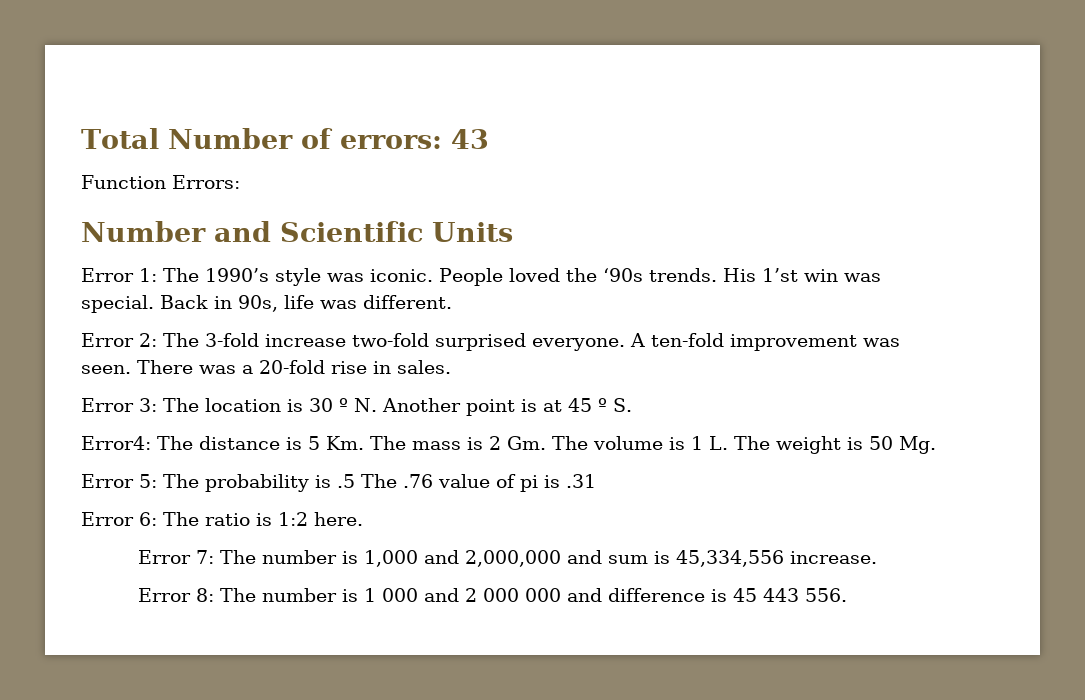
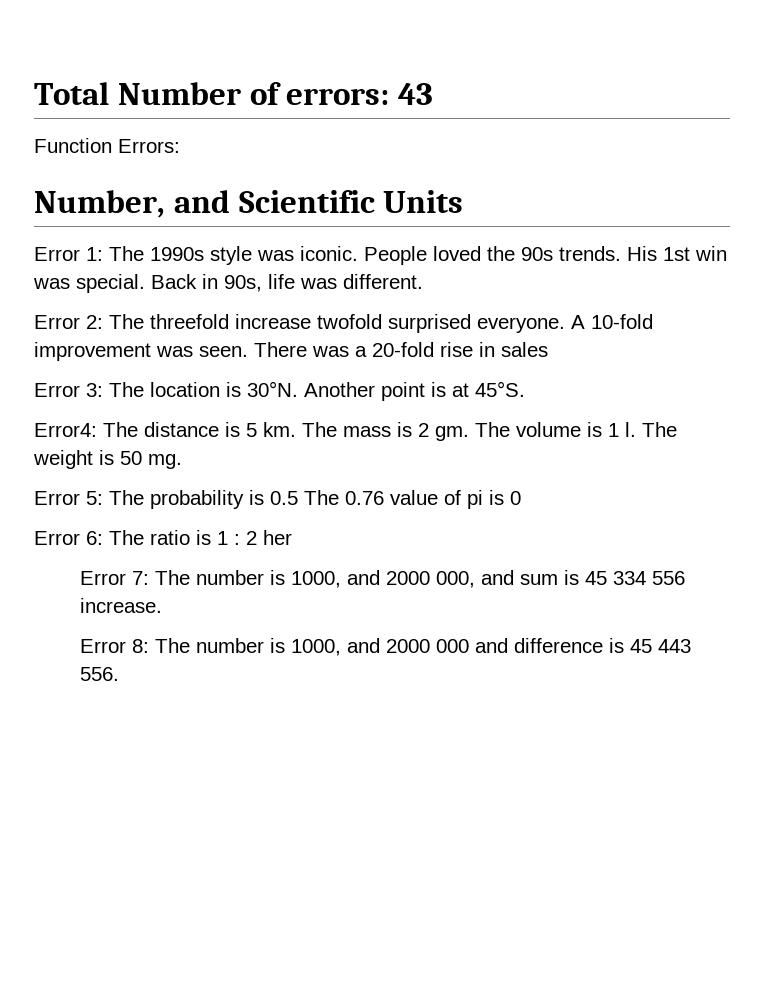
- Number and Scientific Units
+ Number, and Scientific Units
- Error 1: The 1990’s style was iconic.
+ Error 1: The 1990s style was iconic.
- People loved the ‘90s trends.
+ People loved the 90s trends.
- His 1’st win was special.
+ His 1st win was special.
- Error 2: The 3-fold increase two-fold surprised everyone.
+ Error 2: The threefold increase twofold surprised everyone.
- A ten-fold improvement was seen.
+ A 10-fold improvement was seen.
- There was a 20-fold rise in sales.
+ There was a 20-fold rise in sales
- Error 3: The location is 30 º N. Another point is at 45 º S.
+ Error 3: The location is 30°N. Another point is at 45°S.
- Error4: The distance is 5 Km. The mass is 2 Gm. The volume is 1 L. The weight is 50 Mg.
+ Error4: The distance is 5 km. The mass is 2 gm. The volume is 1 l. The weight is 50 mg.
- Error 5: The probability is .5 The .76 value of pi is .31
+ Error 5: The probability is 0.5 The 0.76 value of pi is 0
- Error 6: The ratio is 1:2 here.
+ Error 6: The ratio is 1 : 2 her
- Error 7: The number is 1,000 and 2,000,000 and sum is 45,334,556 increase.
+ Error 7: The number is 1000, and 2000 000, and sum is 45 334 556 increase.
- Error 8: The number is 1 000 and 2 000 000 and difference is 45 443 556.
+ Error 8: The number is 1000, and 2000 000 and difference is 45 443 556.

